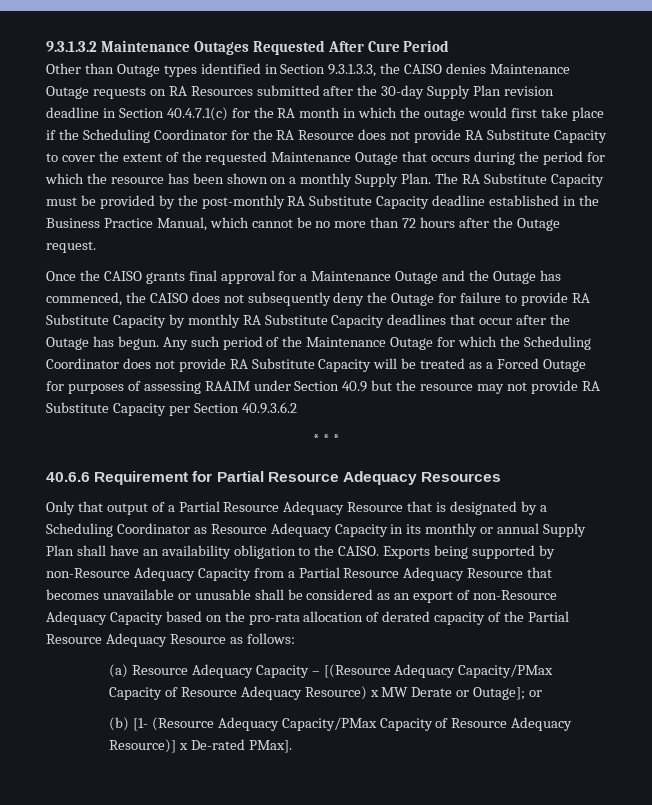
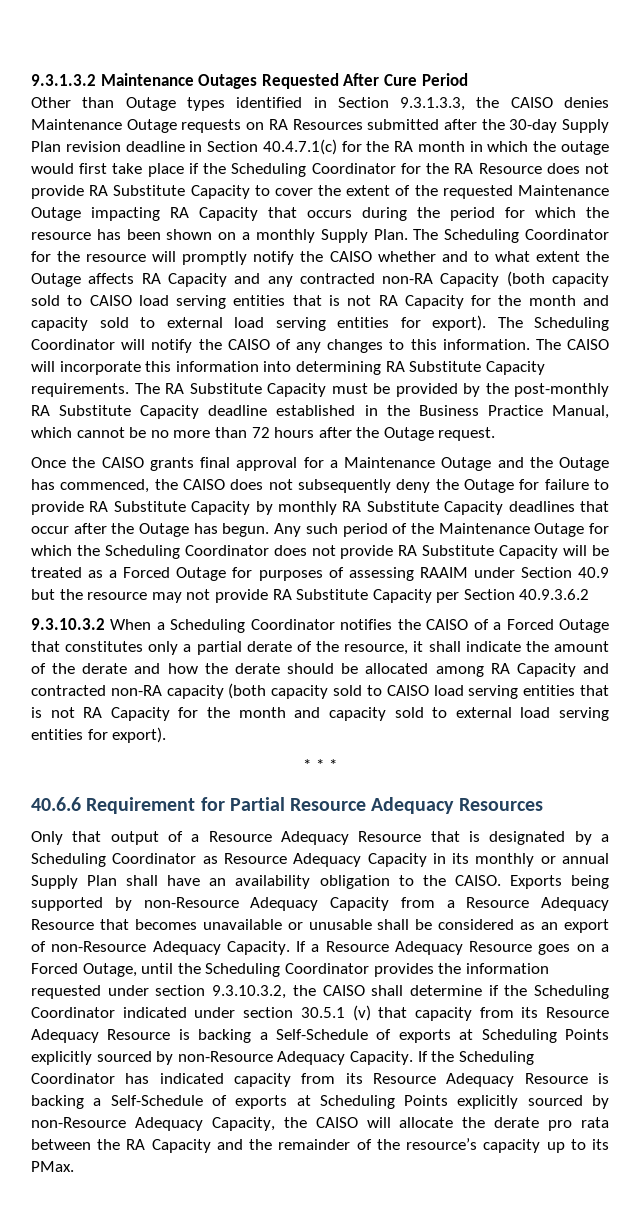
- Other than Outage types identified in Section 9.3.1.3.3, the CAISO denies Maintenance Outage requests on RA Resources submitted after the 30-day Supply Plan revision deadline in Section 40.4.7.1(c) for the RA month in which the outage would first take place if the Scheduling Coordinator for the RA Resource does not provide RA Substitute Capacity to cover the extent of the requested Maintenance Outage that occurs during the period for which the resource has been shown on a monthly Supply Plan.
+ Other than Outage types identified in Section 9.3.1.3.3, the CAISO denies Maintenance Outage requests on RA Resources submitted after the 30-day Supply Plan revision deadline in Section 40.4.7.1(c) for the RA month in which the outage would first take place if the Scheduling Coordinator for the RA Resource does not provide RA Substitute Capacity to cover the extent of the requested Maintenance Outage impacting RA Capacity that occurs during the period for which the resource has been shown on a monthly Supply Plan.
- The RA Substitute Capacity must be provided by the post-monthly RA Substitute Capacity deadline established in the Business Practice Manual, which cannot be no more than 72 hours after the Outage request.
+ The Scheduling Coordinator for the resource will promptly notify the CAISO whether and to what extent the Outage affects RA Capacity and any contracted non-RA Capacity (both capacity sold to CAISO load serving entities that is not RA Capacity for the month and capacity sold to external load serving entities for export). The Scheduling Coordinator will notify the CAISO of any changes to this information. The CAISO will incorporate this information into determining RA Substitute Capacity requirements. The RA Substitute Capacity must be provided by the post-monthly RA Substitute Capacity deadline established in the Business Practice Manual, which cannot be no more than 72 hours after the Outage request.
+ 9.3.10.3.2 When a Scheduling Coordinator notifies the CAISO of a Forced Outage that constitutes only a partial derate of the resource, it shall indicate the amount of the derate and how the derate should be allocated among RA Capacity and contracted non-RA capacity (both capacity sold to CAISO load serving entities that is not RA Capacity for the month and capacity sold to external load serving entities for export).
- Only that output of a Partial Resource Adequacy Resource that is designated by a Scheduling Coordinator as Resource Adequacy Capacity in its monthly or annual Supply Plan shall have an availability obligation to the CAISO.
+ Only that output of a Resource Adequacy Resource that is designated by a Scheduling Coordinator as Resource Adequacy Capacity in its monthly or annual Supply Plan shall have an availability obligation to the CAISO.
- Exports being supported by non-Resource Adequacy Capacity from a Partial Resource Adequacy Resource that becomes unavailable or unusable shall be considered as an export of non-Resource Adequacy Capacity based on the pro-rata allocation of derated capacity of the Partial Resource Adequacy Resource as follows:
- (a) Resource Adequacy Capacity – [(Resource Adequacy Capacity/PMax Capacity of Resource Adequacy Resource) x MW Derate or Outage]; or
- (b) [1- (Resource Adequacy Capacity/PMax Capacity of Resource Adequacy Resource)] x De-rated PMax].
+ Exports being supported by non-Resource Adequacy Capacity from a Resource Adequacy Resource that becomes unavailable or unusable shall be considered as an export of non-Resource Adequacy Capacity. If a Resource Adequacy Resource goes on a Forced Outage, until the Scheduling Coordinator provides the information requested under section 9.3.10.3.2, the CAISO shall determine if the Scheduling Coordinator indicated under section 30.5.1 (v) that capacity from its Resource Adequacy Resource is backing a Self-Schedule of exports at Scheduling Points explicitly sourced by non-Resource Adequacy Capacity. If the Scheduling Coordinator has indicated capacity from its Resource Adequacy Resource is backing a Self-Schedule of exports at Scheduling Points explicitly sourced by non-Resource Adequacy Capacity, the CAISO will allocate the derate pro rata between the RA Capacity and the remainder of the resource’s capacity up to its PMax.

